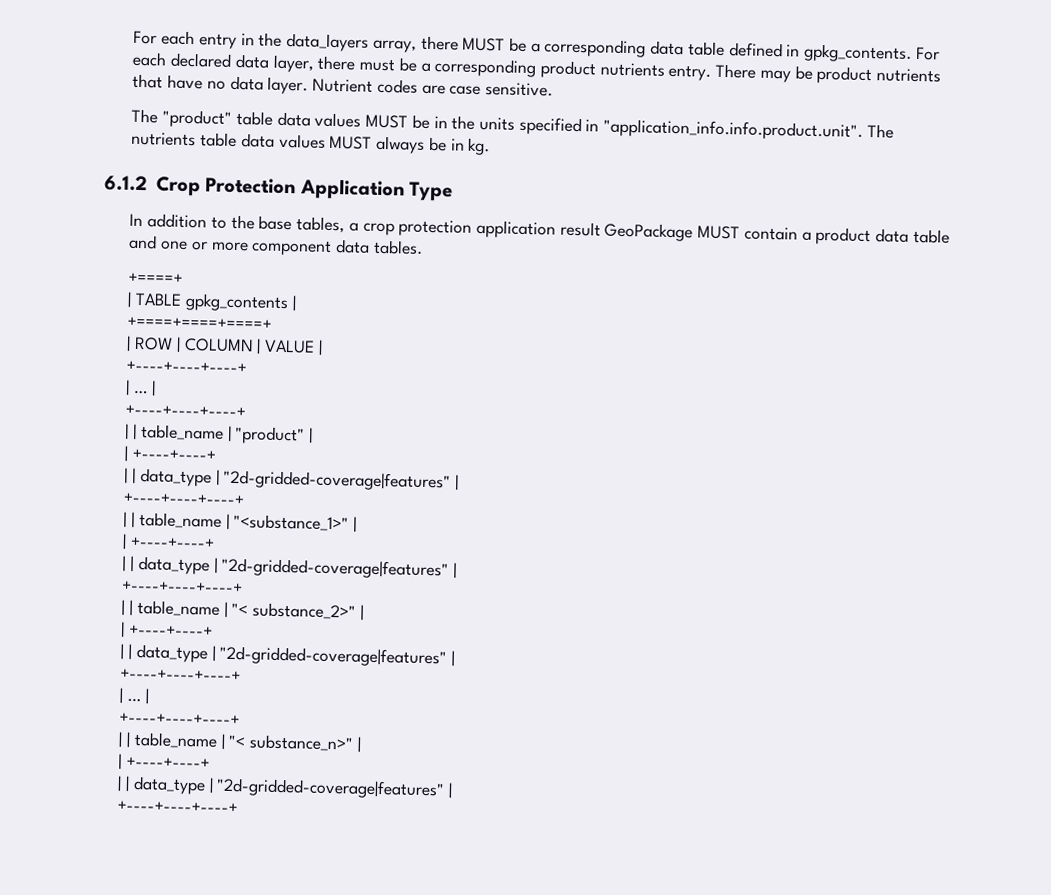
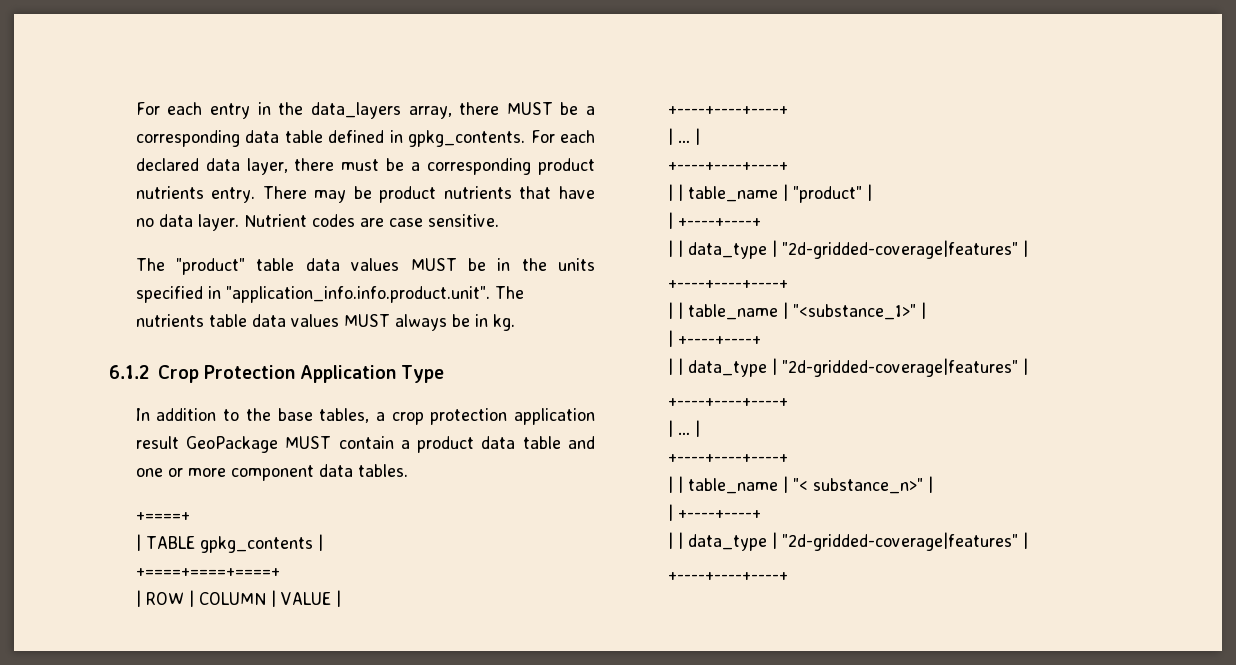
- | | table_name | "< substance_2>" |
- | +----+----+
- | | data_type | "2d-gridded-coverage|features" |
- +----+----+----+

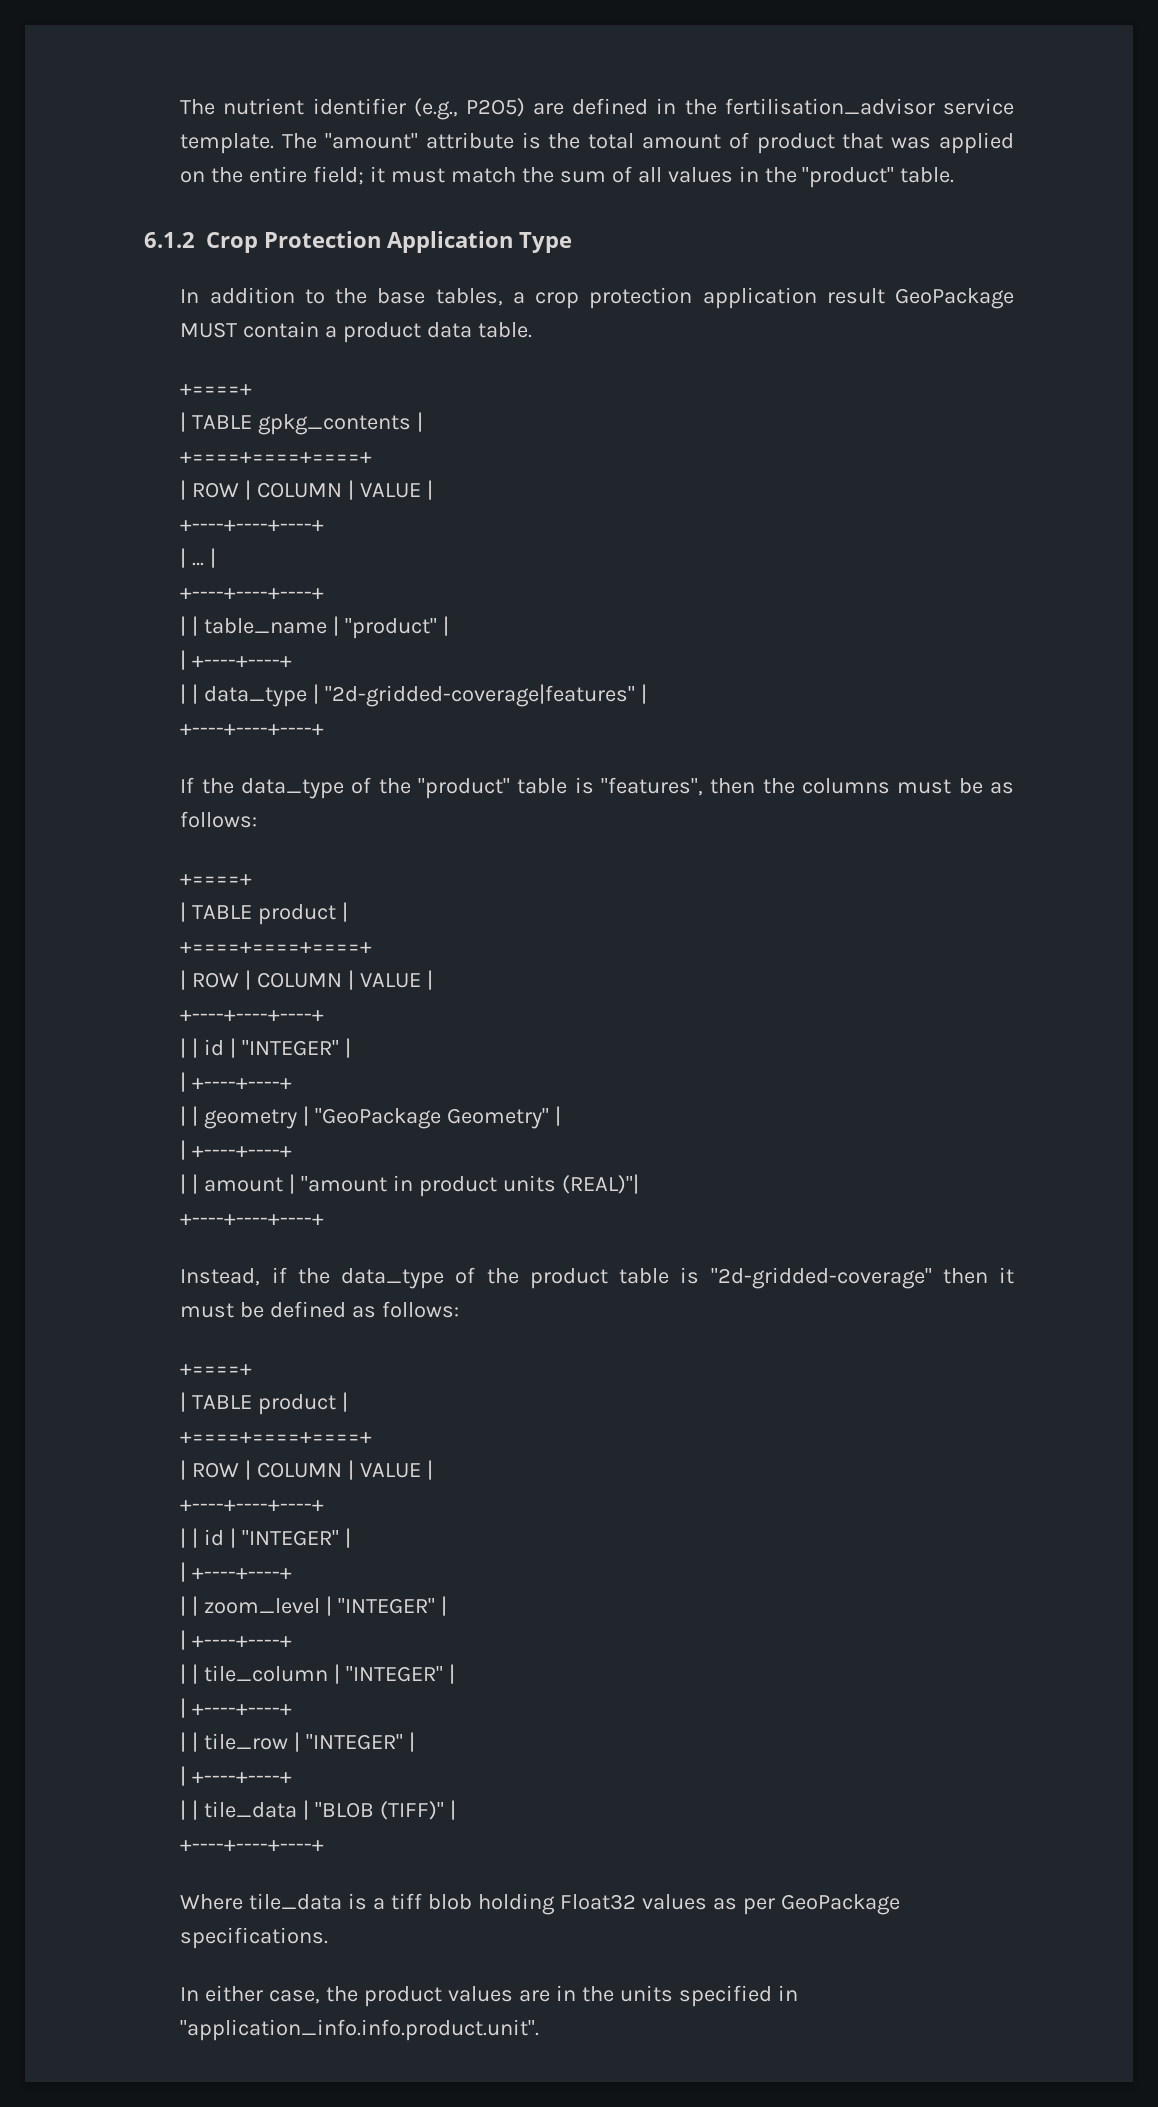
- For each entry in the data_layers array, there MUST be a corresponding data table defined in gpkg_contents. For each declared data layer, there must be a corresponding product nutrients entry. There may be product nutrients that have no data layer. Nutrient codes are case sensitive.
- The "product" table data values MUST be in the units specified in "application_info.info.product.unit". The nutrients table data values MUST always be in kg.
+ The nutrient identifier (e.g., P2O5) are defined in the fertilisation_advisor service template. The "amount" attribute is the total amount of product that was applied on the entire field; it must match the sum of all values in the "product" table.
- In addition to the base tables, a crop protection application result GeoPackage MUST contain a product data table and one or more component data tables.
+ In addition to the base tables, a crop protection application result GeoPackage MUST contain a product data table.
- | | table_name | "<substance_1>" |
+ If the data_type of the "product" table is "features", then the columns must be as follows:
+ +====+
+ | TABLE product |
+ +====+====+====+
+ | ROW | COLUMN | VALUE |
+ +----+----+----+
+ | | id | "INTEGER" |
  | +----+----+
- | | data_type | "2d-gridded-coverage|features" |
+ | | geometry | "GeoPackage Geometry" |
+ | +----+----+
+ | | amount | "amount in product units (REAL)"|
  +----+----+----+
- | … |
+ Instead, if the data_type of the product table is "2d-gridded-coverage" then it must be defined as follows:
+ +====+
+ | TABLE product |
+ +====+====+====+
+ | ROW | COLUMN | VALUE |
  +----+----+----+
- | | table_name | "< substance_n>" |
+ | | id | "INTEGER" |
  | +----+----+
- | | data_type | "2d-gridded-coverage|features" |
+ | | zoom_level | "INTEGER" |
+ | +----+----+
+ | | tile_column | "INTEGER" |
+ | +----+----+
+ | | tile_row | "INTEGER" |
+ | +----+----+
+ | | tile_data | "BLOB (TIFF)" |
  +----+----+----+
+ Where tile_data is a tiff blob holding Float32 values as per GeoPackage specifications.
+ In either case, the product values are in the units specified in "application_info.info.product.unit".

